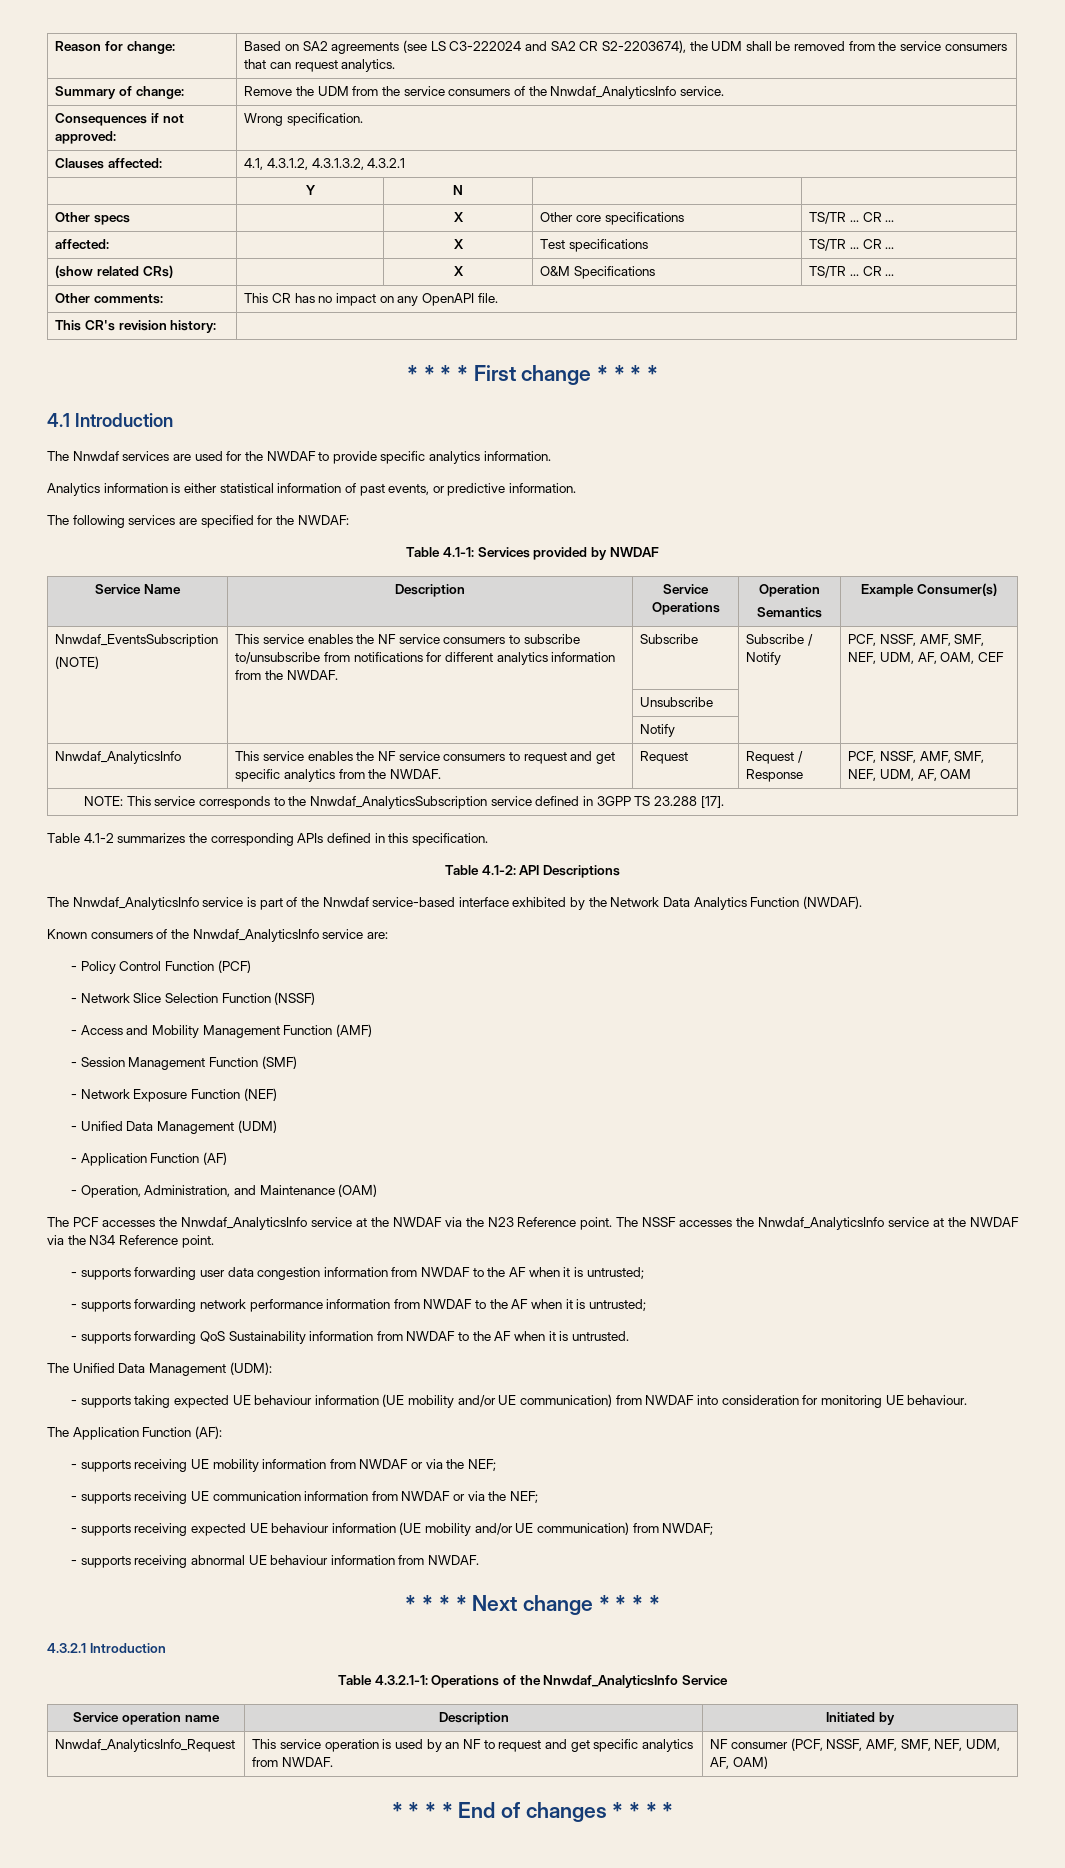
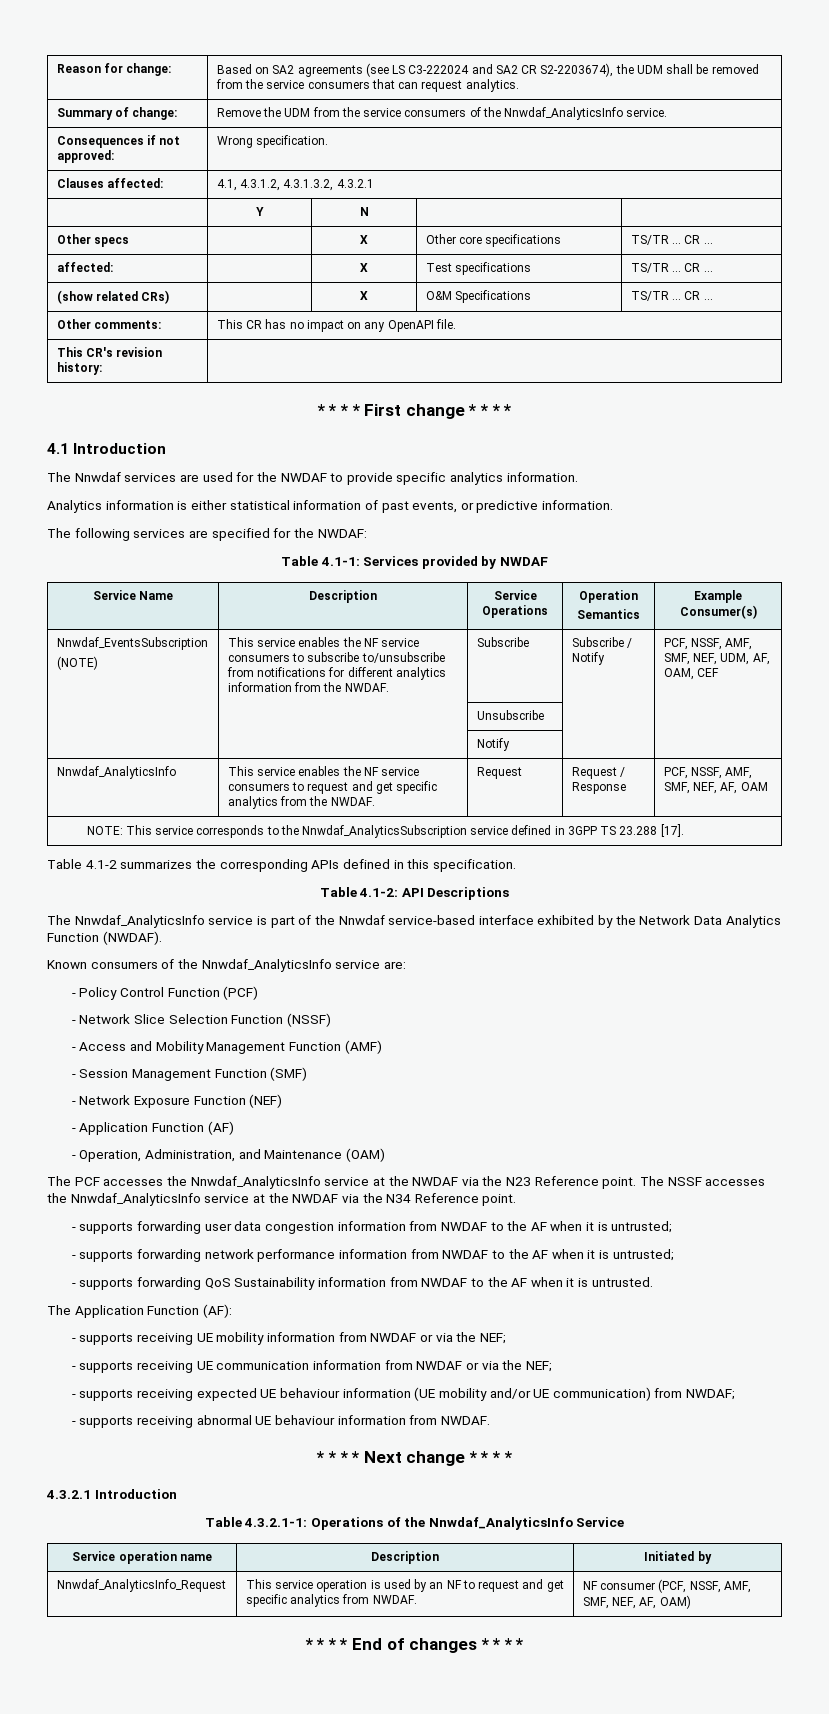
- Nnwdaf_AnalyticsInfo | This service enables the NF service consumers to request and get specific analytics from the NWDAF. | Request | Request / Response | PCF, NSSF, AMF, SMF, NEF, UDM, AF, OAM
+ Nnwdaf_AnalyticsInfo | This service enables the NF service consumers to request and get specific analytics from the NWDAF. | Request | Request / Response | PCF, NSSF, AMF, SMF, NEF, AF, OAM
- - Unified Data Management (UDM)
- The Unified Data Management (UDM):
- - supports taking expected UE behaviour information (UE mobility and/or UE communication) from NWDAF into consideration for monitoring UE behaviour.
- Nnwdaf_AnalyticsInfo_Request | This service operation is used by an NF to request and get specific analytics from NWDAF. | NF consumer (PCF, NSSF, AMF, SMF, NEF, UDM, AF, OAM)
+ Nnwdaf_AnalyticsInfo_Request | This service operation is used by an NF to request and get specific analytics from NWDAF. | NF consumer (PCF, NSSF, AMF, SMF, NEF, AF, OAM)

